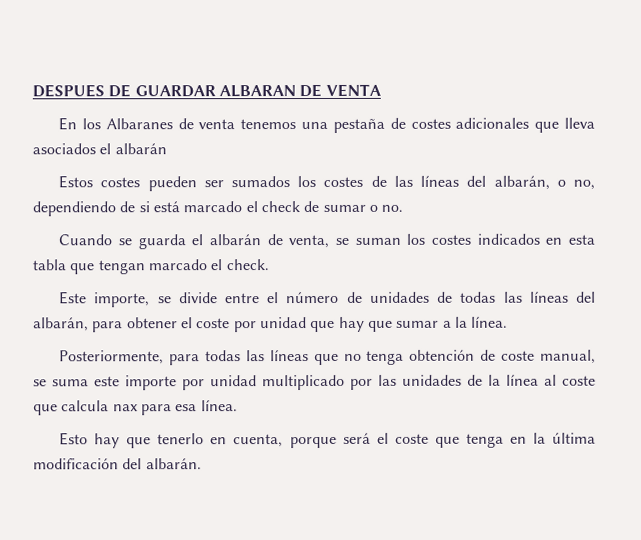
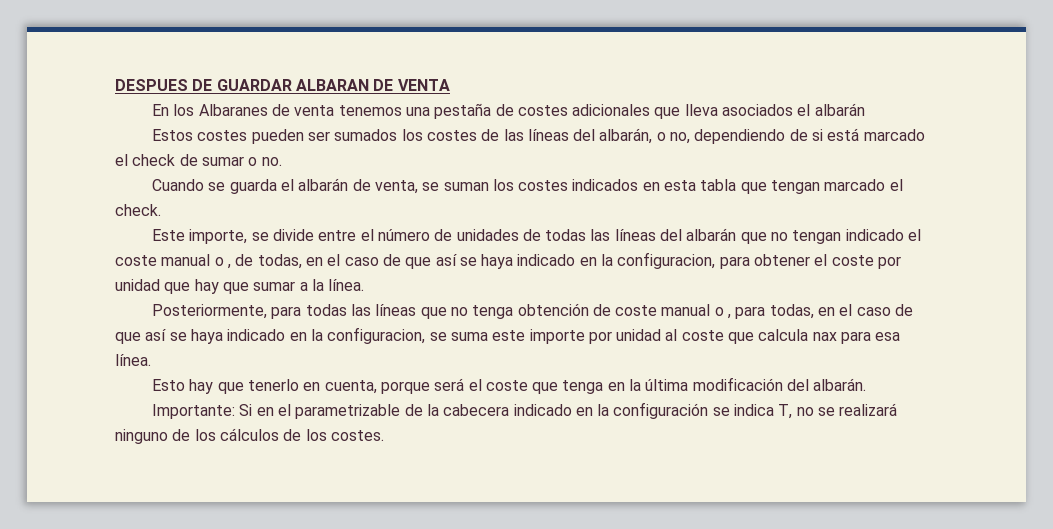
- Este importe, se divide entre el número de unidades de todas las líneas del albarán, para obtener el coste por unidad que hay que sumar a la línea.
+ Este importe, se divide entre el número de unidades de todas las líneas del albarán que no tengan indicado el coste manual o , de todas, en el caso de que así se haya indicado en la configuracion, para obtener el coste por unidad que hay que sumar a la línea.
- Posteriormente, para todas las líneas que no tenga obtención de coste manual, se suma este importe por unidad multiplicado por las unidades de la línea al coste que calcula nax para esa línea.
+ Posteriormente, para todas las líneas que no tenga obtención de coste manual o , para todas, en el caso de que así se haya indicado en la configuracion, se suma este importe por unidad al coste que calcula nax para esa línea.
+ Importante: Si en el parametrizable de la cabecera indicado en la configuración se indica T, no se realizará ninguno de los cálculos de los costes.

